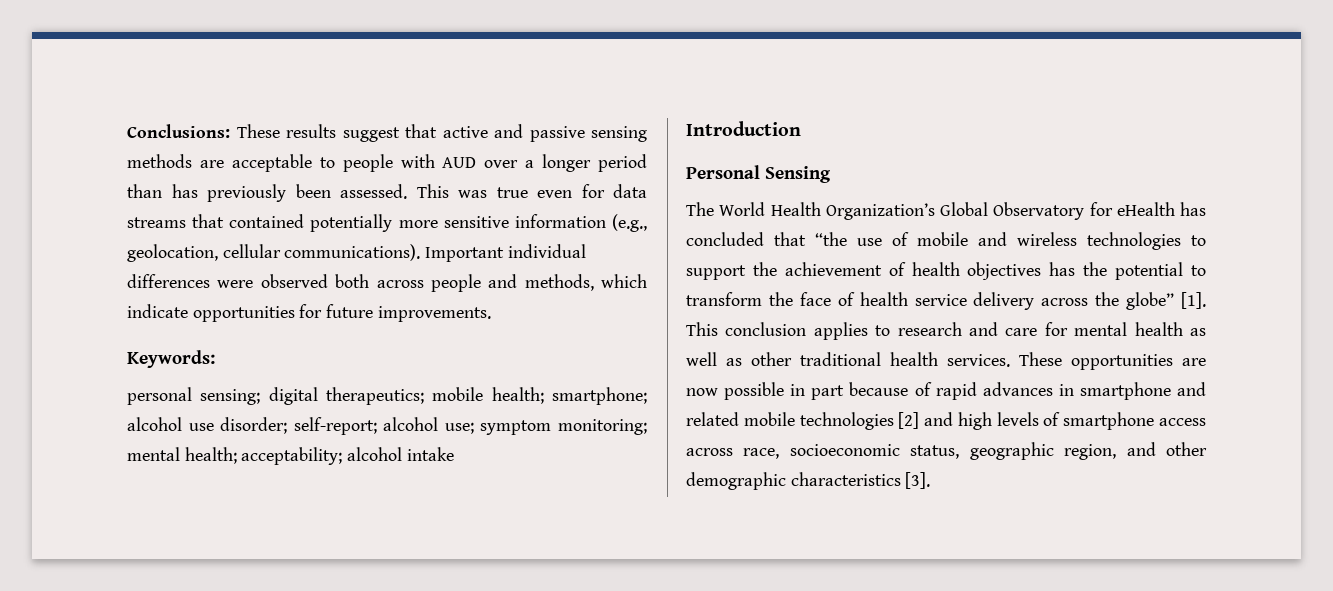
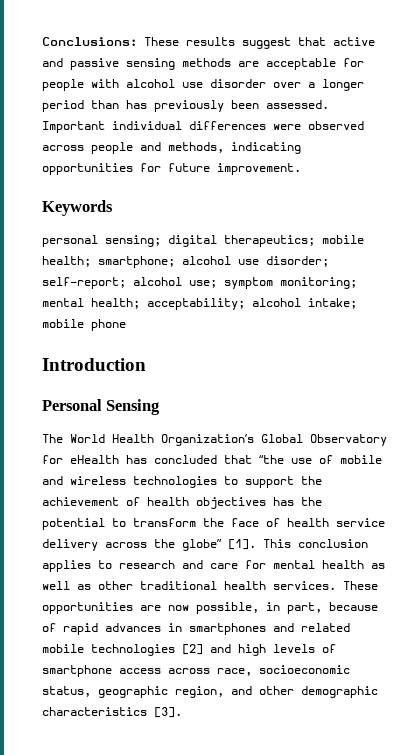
- Conclusions: These results suggest that active and passive sensing methods are acceptable to people with AUD over a longer period than has previously been assessed.
+ Conclusions: These results suggest that active and passive sensing methods are acceptable for people with alcohol use disorder over a longer period than has previously been assessed.
- This was true even for data streams that contained potentially more sensitive information (e.g., geolocation, cellular communications).
- Important individual differences were observed both across people and methods, which indicate opportunities for future improvements.
- Keywords:
+ Important individual differences were observed across people and methods, indicating opportunities for future improvement.
+ Keywords
- personal sensing; digital therapeutics; mobile health; smartphone; alcohol use disorder; self-report; alcohol use; symptom monitoring; mental health; acceptability; alcohol intake
+ personal sensing; digital therapeutics; mobile health; smartphone; alcohol use disorder; self-report; alcohol use; symptom monitoring; mental health; acceptability; alcohol intake; mobile phone
- These opportunities are now possible in part because of rapid advances in smartphone and related mobile technologies [2] and high levels of smartphone access across race, socioeconomic status, geographic region, and other demographic characteristics [3].
+ These opportunities are now possible, in part, because of rapid advances in smartphones and related mobile technologies [2] and high levels of smartphone access across race, socioeconomic status, geographic region, and other demographic characteristics [3].

